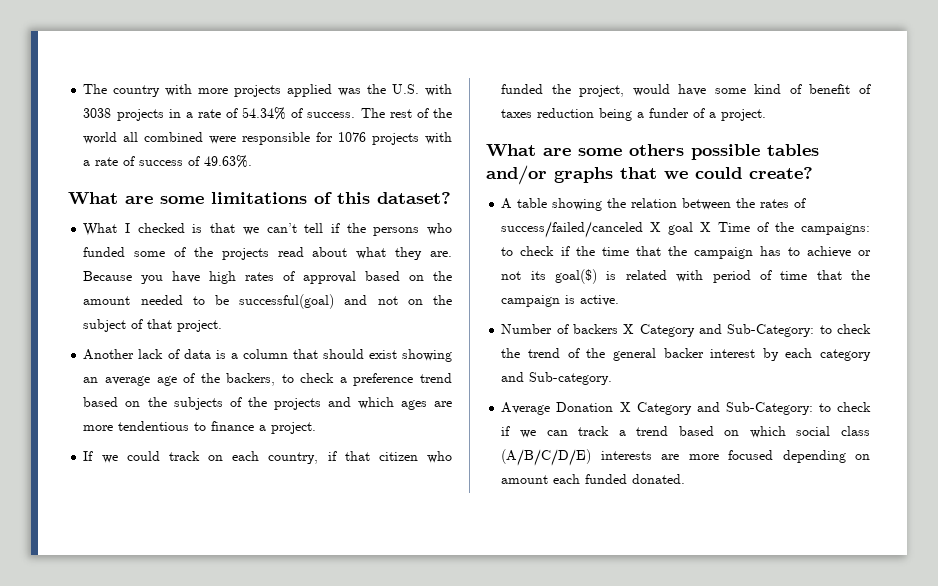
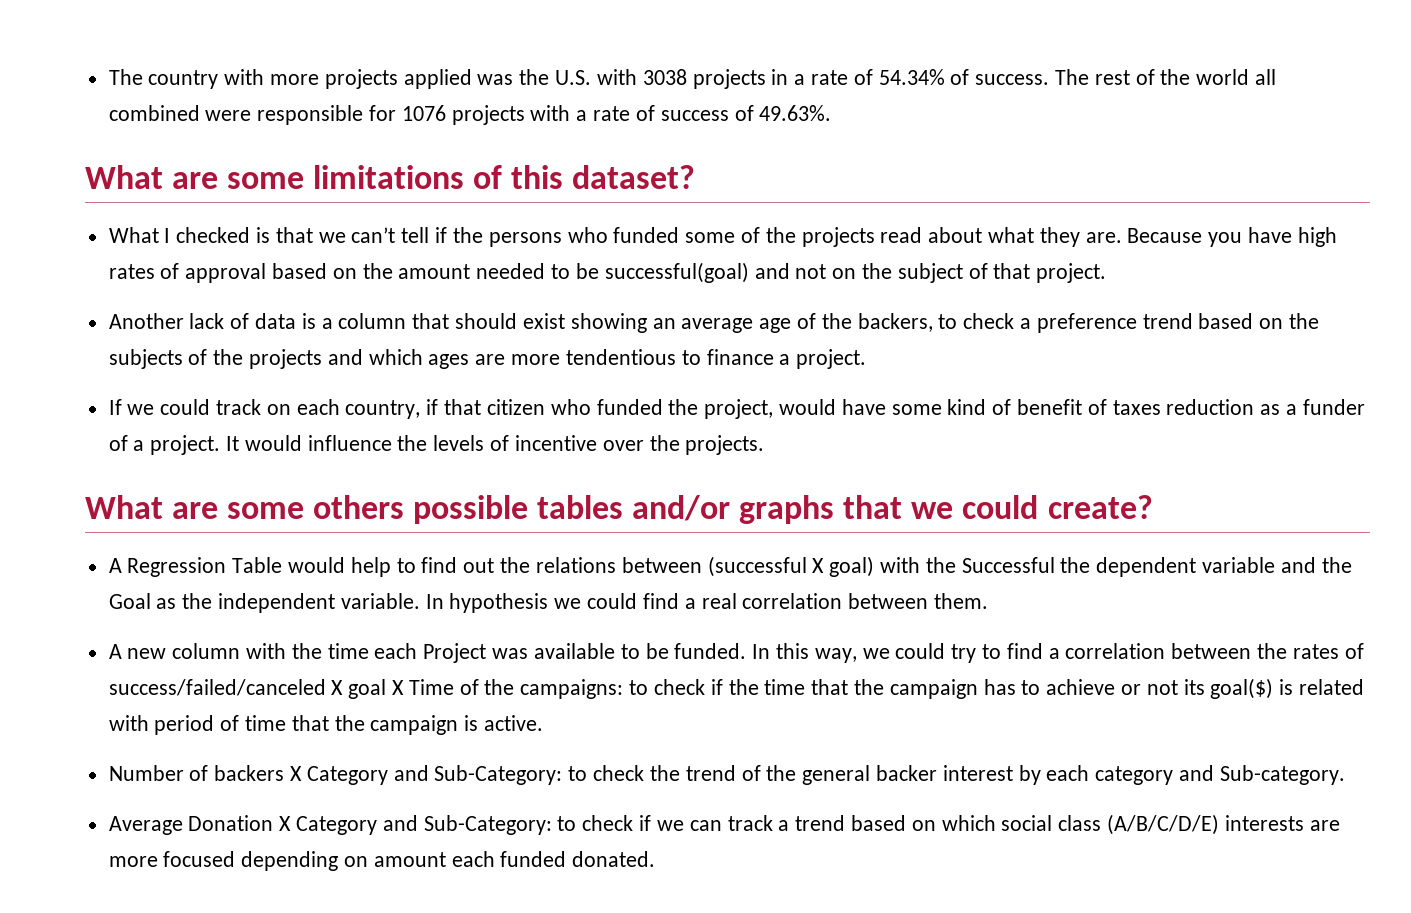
- If we could track on each country, if that citizen who funded the project, would have some kind of benefit of taxes reduction being a funder of a project.
+ If we could track on each country, if that citizen who funded the project, would have some kind of benefit of taxes reduction as a funder of a project. It would influence the levels of incentive over the projects.
- A table showing the relation between the rates of success/failed/canceled X goal X Time of the campaigns: to check if the time that the campaign has to achieve or not its goal($) is related with period of time that the campaign is active.
+ A Regression Table would help to find out the relations between (successful X goal) with the Successful the dependent variable and the Goal as the independent variable. In hypothesis we could find a real correlation between them.
+ A new column with the time each Project was available to be funded. In this way, we could try to find a correlation between the rates of success/failed/canceled X goal X Time of the campaigns: to check if the time that the campaign has to achieve or not its goal($) is related with period of time that the campaign is active.

